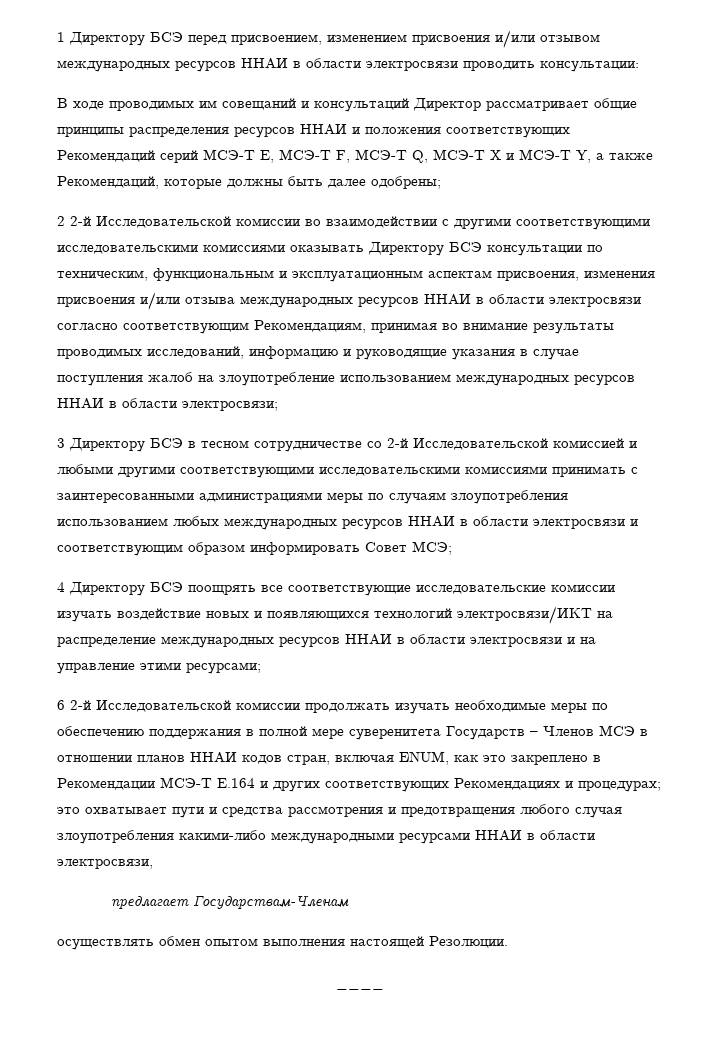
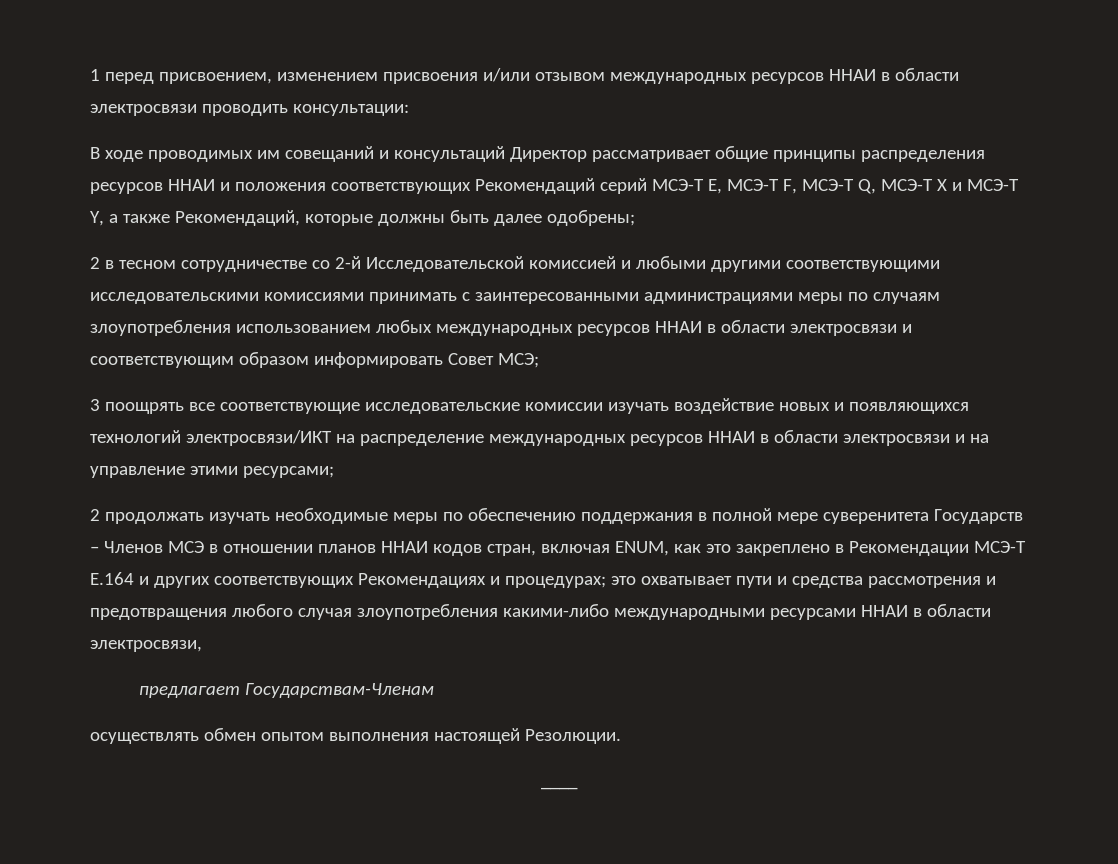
- 1 Директору БСЭ перед присвоением, изменением присвоения и/или отзывом международных ресурсов ННАИ в области электросвязи проводить консультации:
+ 1 перед присвоением, изменением присвоения и/или отзывом международных ресурсов ННАИ в области электросвязи проводить консультации:
- 2 2-й Исследовательской комиссии во взаимодействии с другими соответствующими исследовательскими комиссиями оказывать Директору БСЭ консультации по техническим, функциональным и эксплуатационным аспектам присвоения, изменения присвоения и/или отзыва международных ресурсов ННАИ в области электросвязи согласно соответствующим Рекомендациям, принимая во внимание результаты проводимых исследований, информацию и руководящие указания в случае поступления жалоб на злоупотребление использованием международных ресурсов ННАИ в области электросвязи;
- 3 Директору БСЭ в тесном сотрудничестве со 2-й Исследовательской комиссией и любыми другими соответствующими исследовательскими комиссиями принимать с заинтересованными администрациями меры по случаям злоупотребления использованием любых международных ресурсов ННАИ в области электросвязи и соответствующим образом информировать Совет МСЭ;
+ 2 в тесном сотрудничестве со 2-й Исследовательской комиссией и любыми другими соответствующими исследовательскими комиссиями принимать с заинтересованными администрациями меры по случаям злоупотребления использованием любых международных ресурсов ННАИ в области электросвязи и соответствующим образом информировать Совет МСЭ;
- 4 Директору БСЭ поощрять все соответствующие исследовательские комиссии изучать воздействие новых и появляющихся технологий электросвязи/ИКТ на распределение международных ресурсов ННАИ в области электросвязи и на управление этими ресурсами;
+ 3 поощрять все соответствующие исследовательские комиссии изучать воздействие новых и появляющихся технологий электросвязи/ИКТ на распределение международных ресурсов ННАИ в области электросвязи и на управление этими ресурсами;
- 6 2-й Исследовательской комиссии продолжать изучать необходимые меры по обеспечению поддержания в полной мере суверенитета Государств – Членов МСЭ в отношении планов ННАИ кодов стран, включая ENUM, как это закреплено в Рекомендации МСЭ-Т Е.164 и других соответствующих Рекомендациях и процедурах; это охватывает пути и средства рассмотрения и предотвращения любого случая злоупотребления какими-либо международными ресурсами ННАИ в области электросвязи,
+ 2 продолжать изучать необходимые меры по обеспечению поддержания в полной мере суверенитета Государств – Членов МСЭ в отношении планов ННАИ кодов стран, включая ENUM, как это закреплено в Рекомендации МСЭ-Т Е.164 и других соответствующих Рекомендациях и процедурах; это охватывает пути и средства рассмотрения и предотвращения любого случая злоупотребления какими-либо международными ресурсами ННАИ в области электросвязи,

